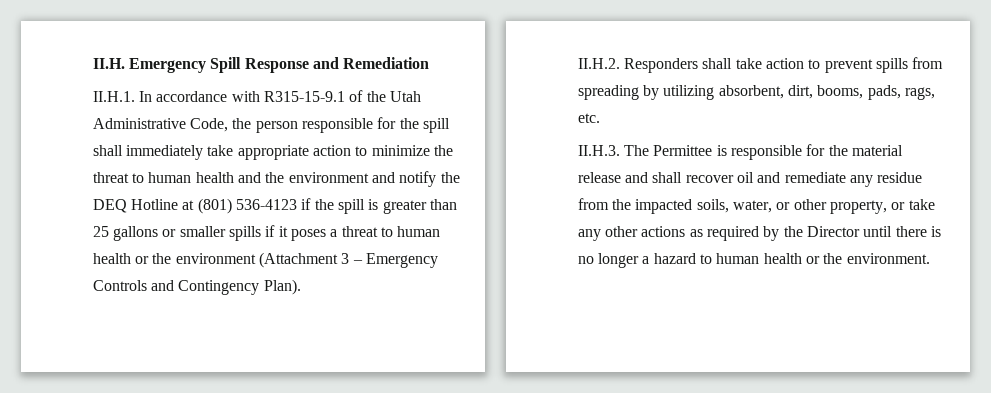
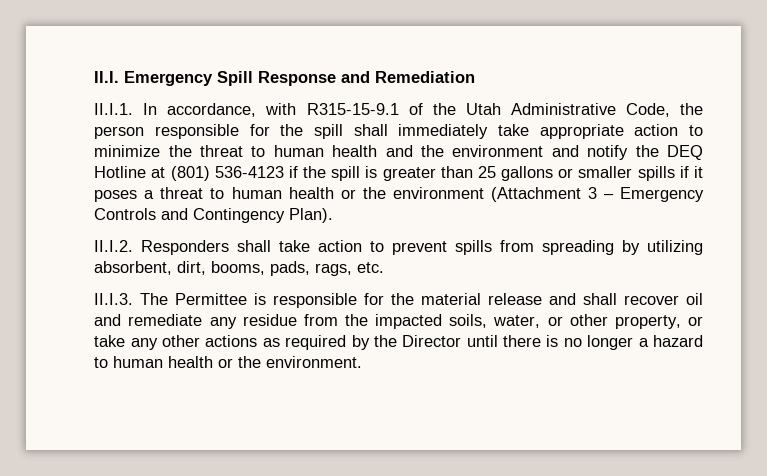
- II.H. Emergency Spill Response and Remediation
+ II.I. Emergency Spill Response and Remediation
- II.H.1. In accordance with R315-15-9.1 of the Utah Administrative Code, the person responsible for the spill shall immediately take appropriate action to minimize the threat to human health and the environment and notify the DEQ Hotline at (801) 536-4123 if the spill is greater than 25 gallons or smaller spills if it poses a threat to human health or the environment (Attachment 3 – Emergency Controls and Contingency Plan).
+ II.I.1. In accordance, with R315-15-9.1 of the Utah Administrative Code, the person responsible for the spill shall immediately take appropriate action to minimize the threat to human health and the environment and notify the DEQ Hotline at (801) 536-4123 if the spill is greater than 25 gallons or smaller spills if it poses a threat to human health or the environment (Attachment 3 – Emergency Controls and Contingency Plan).
- II.H.2. Responders shall take action to prevent spills from spreading by utilizing absorbent, dirt, booms, pads, rags, etc.
+ II.I.2. Responders shall take action to prevent spills from spreading by utilizing absorbent, dirt, booms, pads, rags, etc.
- II.H.3. The Permittee is responsible for the material release and shall recover oil and remediate any residue from the impacted soils, water, or other property, or take any other actions as required by the Director until there is no longer a hazard to human health or the environment.
+ II.I.3. The Permittee is responsible for the material release and shall recover oil and remediate any residue from the impacted soils, water, or other property, or take any other actions as required by the Director until there is no longer a hazard to human health or the environment.

